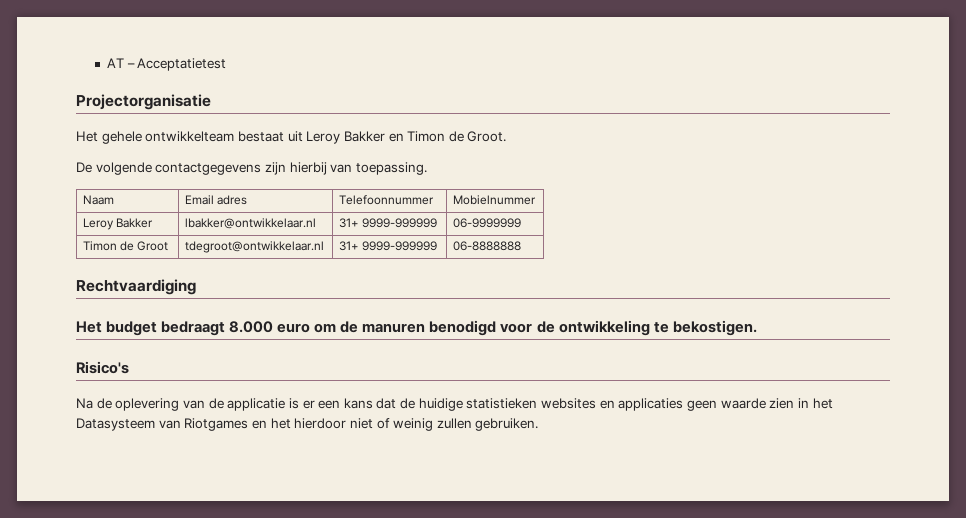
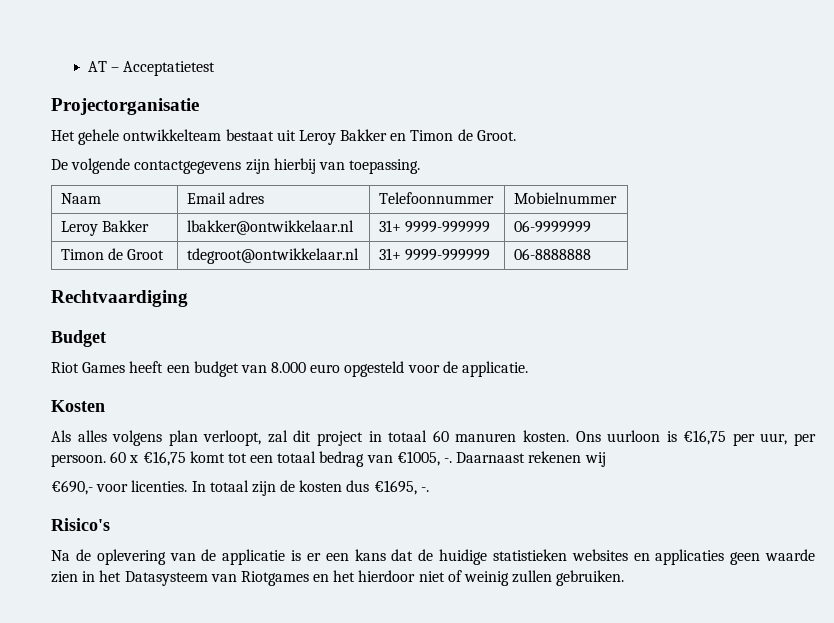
- Het budget bedraagt 8.000 euro om de manuren benodigd voor de ontwikkeling te bekostigen.
+ Budget
+ Riot Games heeft een budget van 8.000 euro opgesteld voor de applicatie.
+ Kosten
+ Als alles volgens plan verloopt, zal dit project in totaal 60 manuren kosten. Ons uurloon is €16,75 per uur, per persoon. 60 x €16,75 komt tot een totaal bedrag van €1005, -. Daarnaast rekenen wij
+ €690,- voor licenties. In totaal zijn de kosten dus €1695, -.

